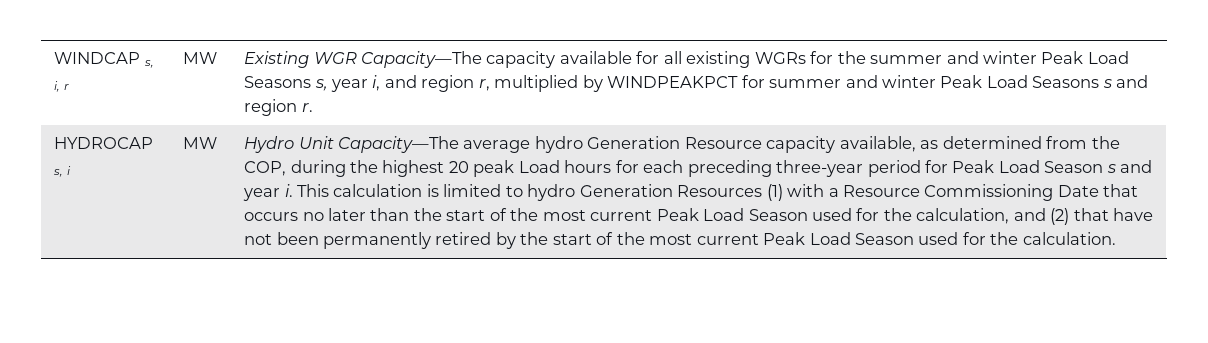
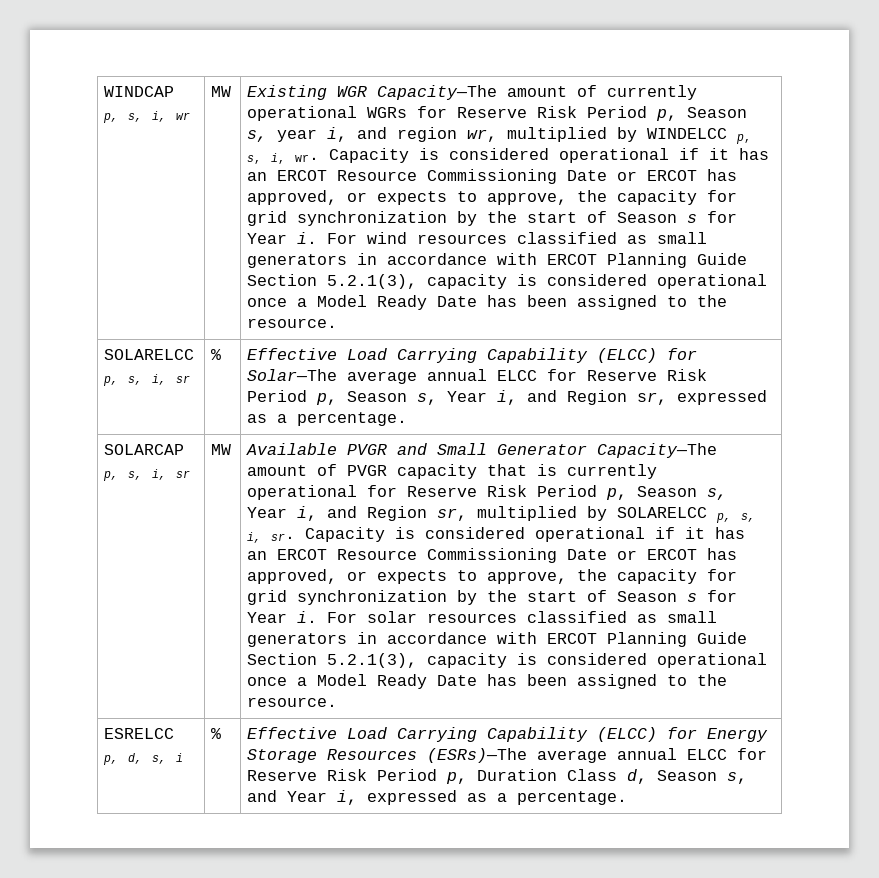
- WINDCAP s, i, r
+ WINDCAP p, s, i, wr
- Existing WGR Capacity—The capacity available for all existing WGRs for the summer and winter Peak Load Seasons s, year i, and region r, multiplied by WINDPEAKPCT for summer and winter Peak Load Seasons s and region r.
- HYDROCAP s, i | MW | Hydro Unit Capacity—The average hydro Generation Resource capacity available, as determined from the COP, during the highest 20 peak Load hours for each preceding three-year period for Peak Load Season s and year i. This calculation is limited to hydro Generation Resources (1) with a Resource Commissioning Date that occurs no later than the start of the most current Peak Load Season used for the calculation, and (2) that have not been permanently retired by the start of the most current Peak Load Season used for the calculation.
+ Existing WGR Capacity—The amount of currently operational WGRs for Reserve Risk Period p, Season s, year i, and region wr, multiplied by WINDELCC p, s, i, wr. Capacity is considered operational if it has an ERCOT Resource Commissioning Date or ERCOT has approved, or expects to approve, the capacity for grid synchronization by the start of Season s for Year i. For wind resources classified as small generators in accordance with ERCOT Planning Guide Section 5.2.1(3), capacity is considered operational once a Model Ready Date has been assigned to the resource.
+ SOLARELCC p, s, i, sr | % | Effective Load Carrying Capability (ELCC) for Solar—The average annual ELCC for Reserve Risk Period p, Season s, Year i, and Region sr, expressed as a percentage.
+ SOLARCAP p, s, i, sr | MW | Available PVGR and Small Generator Capacity—The amount of PVGR capacity that is currently operational for Reserve Risk Period p, Season s, Year i, and Region sr, multiplied by SOLARELCC p, s, i, sr. Capacity is considered operational if it has an ERCOT Resource Commissioning Date or ERCOT has approved, or expects to approve, the capacity for grid synchronization by the start of Season s for Year i. For solar resources classified as small generators in accordance with ERCOT Planning Guide Section 5.2.1(3), capacity is considered operational once a Model Ready Date has been assigned to the resource.
+ ESRELCC p, d, s, i | % | Effective Load Carrying Capability (ELCC) for Energy Storage Resources (ESRs)—The average annual ELCC for Reserve Risk Period p, Duration Class d, Season s, and Year i, expressed as a percentage.

